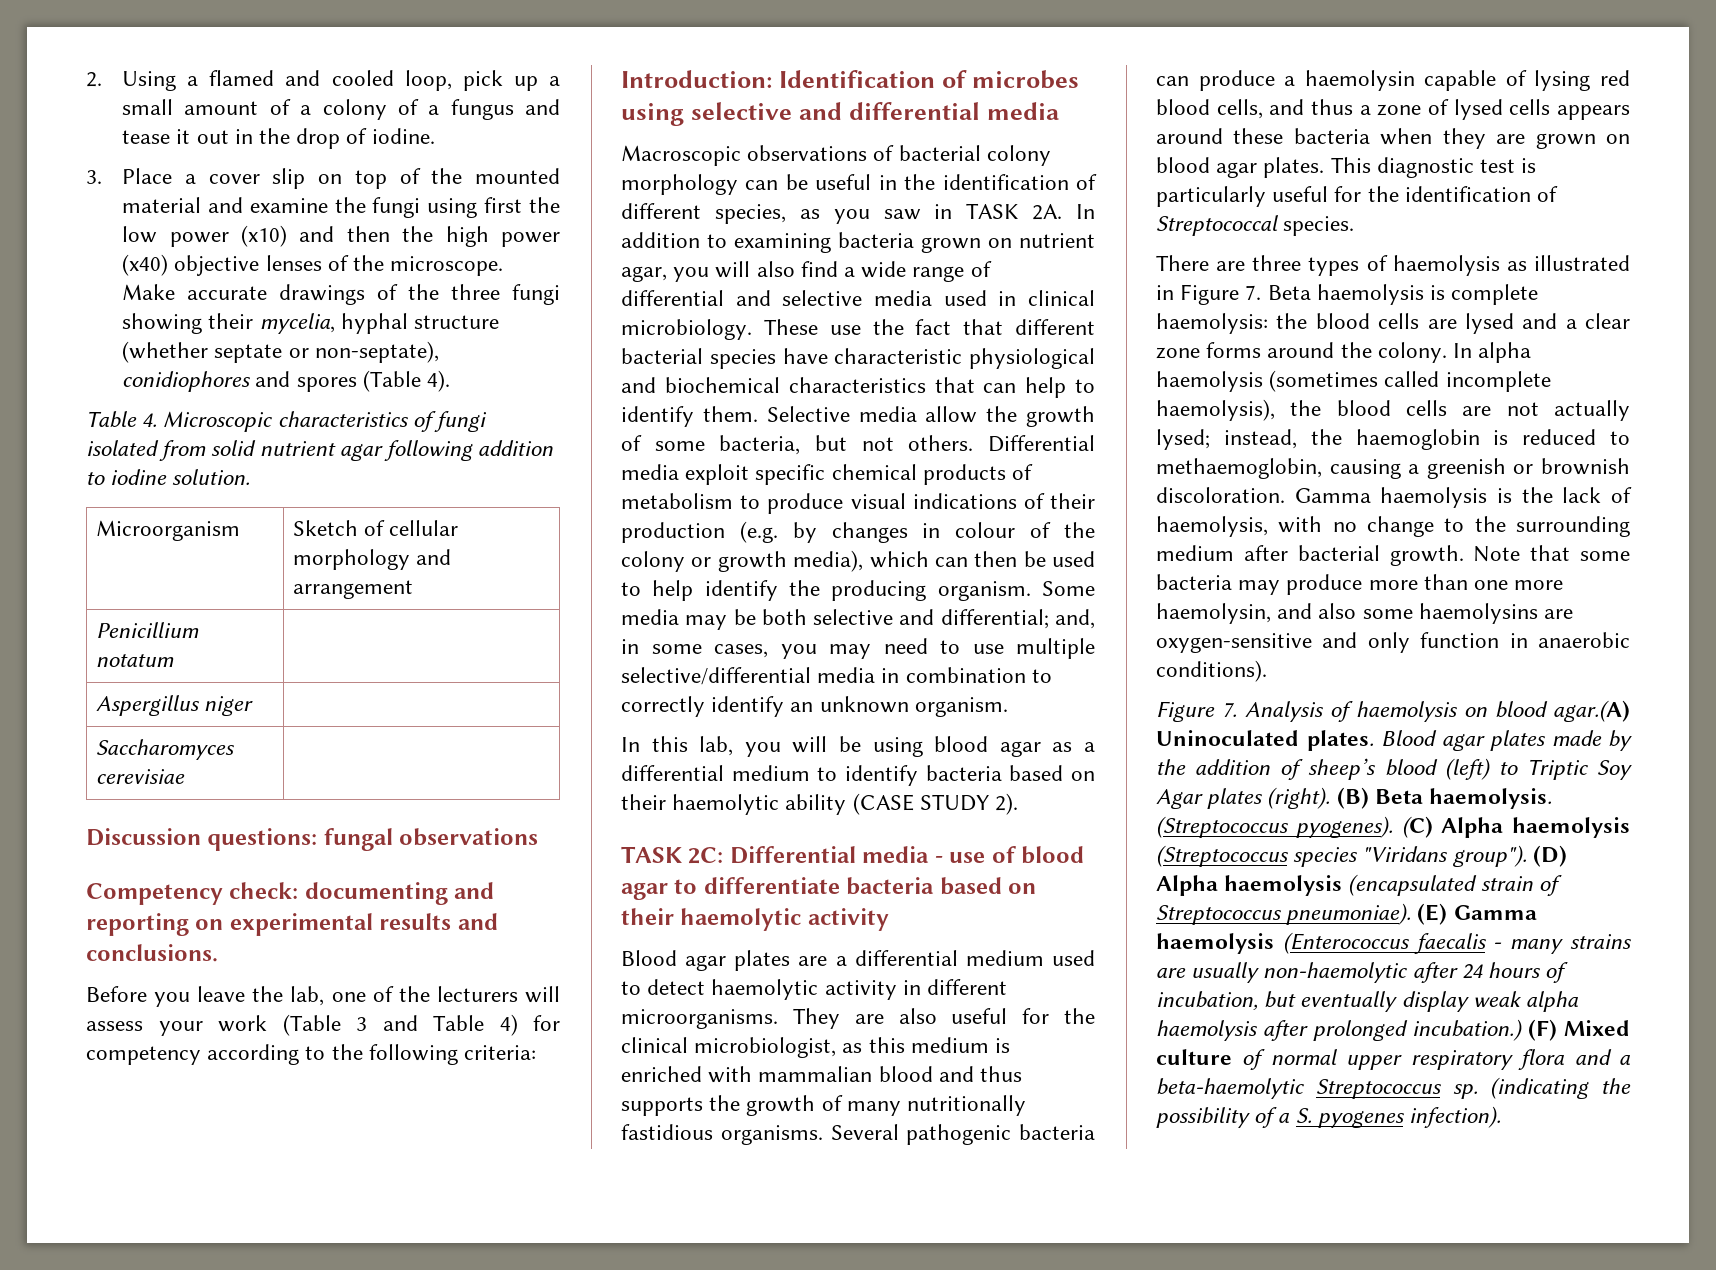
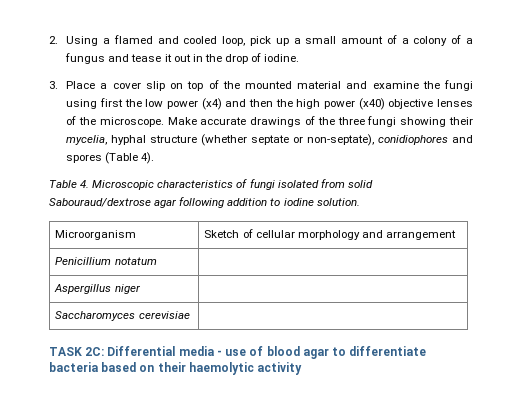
- 3. Place a cover slip on top of the mounted material and examine the fungi using first the low power (x10) and then the high power (x40) objective lenses of the microscope.
+ 3. Place a cover slip on top of the mounted material and examine the fungi using first the low power (x4) and then the high power (x40) objective lenses of the microscope.
- Table 4. Microscopic characteristics of fungi isolated from solid nutrient agar following addition to iodine solution.
+ Table 4. Microscopic characteristics of fungi isolated from solid Sabouraud/dextrose agar following addition to iodine solution.
- Discussion questions: fungal observations
- Competency check: documenting and reporting on experimental results and conclusions.
- Before you leave the lab, one of the lecturers will assess your work (Table 3 and Table 4) for competency according to the following criteria:
- Introduction: Identification of microbes using selective and differential media
- Macroscopic observations of bacterial colony morphology can be useful in the identification of different species, as you saw in TASK 2A. In addition to examining bacteria grown on nutrient agar, you will also find a wide range of differential and selective media used in clinical microbiology. These use the fact that different bacterial species have characteristic physiological and biochemical characteristics that can help to identify them. Selective media allow the growth of some bacteria, but not others. Differential media exploit specific chemical products of metabolism to produce visual indications of their production (e.g. by changes in colour of the colony or growth media), which can then be used to help identify the producing organism. Some media may be both selective and differential; and, in some cases, you may need to use multiple selective/differential media in combination to correctly identify an unknown organism.
- In this lab, you will be using blood agar as a differential medium to identify bacteria based on their haemolytic ability (CASE STUDY 2).
- Blood agar plates are a differential medium used to detect haemolytic activity in different microorganisms. They are also useful for the clinical microbiologist, as this medium is enriched with mammalian blood and thus supports the growth of many nutritionally fastidious organisms. Several pathogenic bacteria can produce a haemolysin capable of lysing red blood cells, and thus a zone of lysed cells appears around these bacteria when they are grown on blood agar plates. This diagnostic test is particularly useful for the identification of Streptococcal species.
- There are three types of haemolysis as illustrated in Figure 7. Beta haemolysis is complete haemolysis: the blood cells are lysed and a clear zone forms around the colony. In alpha haemolysis (sometimes called incomplete haemolysis), the blood cells are not actually lysed; instead, the haemoglobin is reduced to methaemoglobin, causing a greenish or brownish discoloration. Gamma haemolysis is the lack of haemolysis, with no change to the surrounding medium after bacterial growth. Note that some bacteria may produce more than one more haemolysin, and also some haemolysins are oxygen-sensitive and only function in anaerobic conditions).
- Figure 7. Analysis of haemolysis on blood agar.(A) Uninoculated plates. Blood agar plates made by the addition of sheep’s blood (left) to Triptic Soy Agar plates (right). (B) Beta haemolysis. (Streptococcus pyogenes). (C) Alpha haemolysis (Streptococcus species "Viridans group"). (D) Alpha haemolysis (encapsulated strain of Streptococcus pneumoniae). (E) Gamma haemolysis (Enterococcus faecalis - many strains are usually non-haemolytic after 24 hours of incubation, but eventually display weak alpha haemolysis after prolonged incubation.) (F) Mixed culture of normal upper respiratory flora and a beta-haemolytic Streptococcus sp. (indicating the possibility of a S. pyogenes infection).

